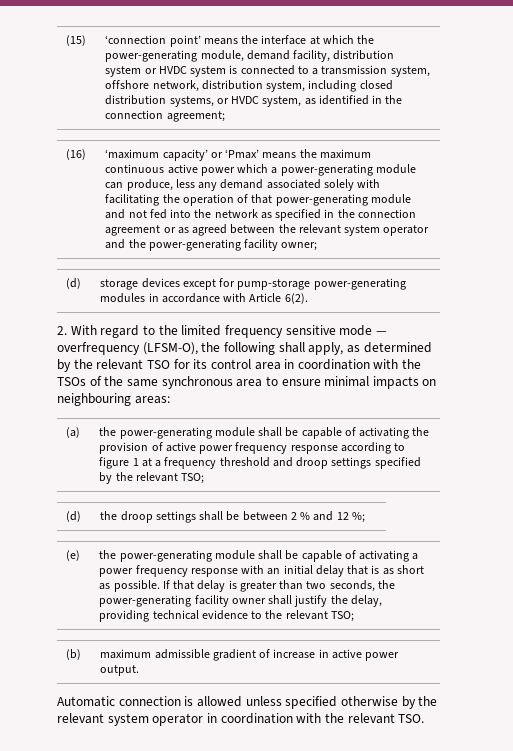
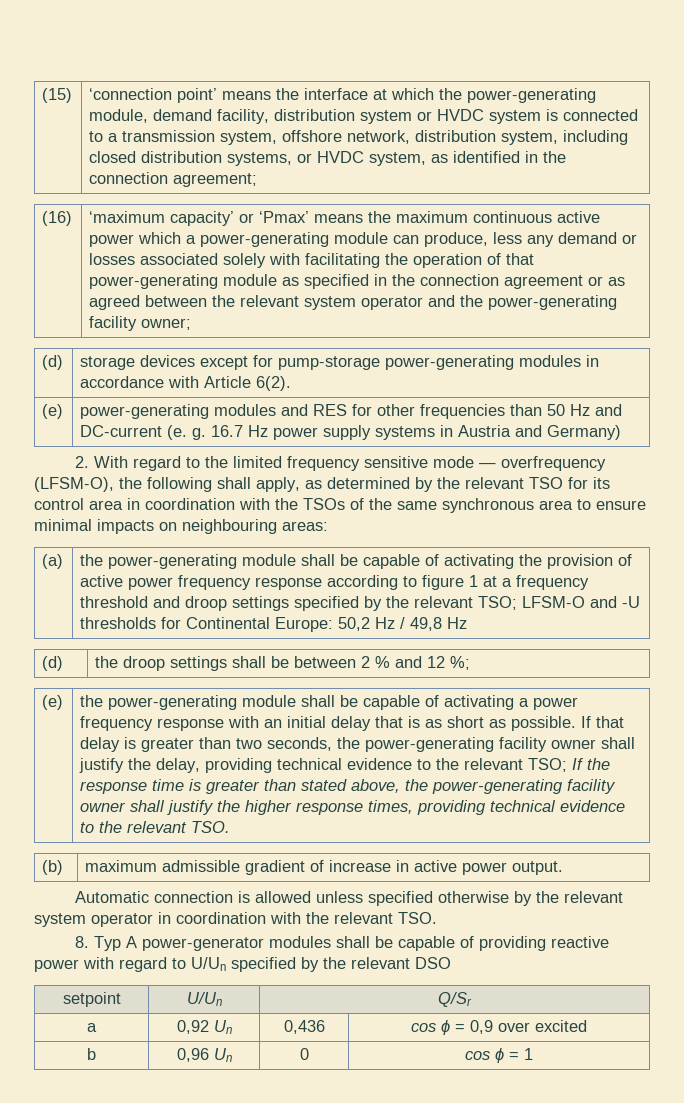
- ‘maximum capacity’ or ‘Pmax’ means the maximum continuous active power which a power-generating module can produce, less any demand associated solely with facilitating the operation of that power-generating module and not fed into the network as specified in the connection agreement or as agreed between the relevant system operator and the power-generating facility owner;
+ ‘maximum capacity’ or ‘Pmax’ means the maximum continuous active power which a power-generating module can produce, less any demand or losses associated solely with facilitating the operation of that power-generating module as specified in the connection agreement or as agreed between the relevant system operator and the power-generating facility owner;
+ (e) | power-generating modules and RES for other frequencies than 50 Hz and DC-current (e. g. 16.7 Hz power supply systems in Austria and Germany)
- the power-generating module shall be capable of activating the provision of active power frequency response according to figure 1 at a frequency threshold and droop settings specified by the relevant TSO;
+ the power-generating module shall be capable of activating the provision of active power frequency response according to figure 1 at a frequency threshold and droop settings specified by the relevant TSO; LFSM-O and -U thresholds for Continental Europe: 50,2 Hz / 49,8 Hz
- If that delay is greater than two seconds, the power-generating facility owner shall justify the delay, providing technical evidence to the relevant TSO;
+ If that delay is greater than two seconds, the power-generating facility owner shall justify the delay, providing technical evidence to the relevant TSO; If the response time is greater than stated above, the power-generating facility owner shall justify the higher response times, providing technical evidence to the relevant TSO.
+ 8. Typ A power-generator modules shall be capable of providing reactive power with regard to U/Un specified by the relevant DSO
+ setpoint | U/Un | Q/Sr
+ a | 0,92 Un | 0,436 | cos ϕ = 0,9 over excited
+ b | 0,96 Un | 0 | cos ϕ = 1

